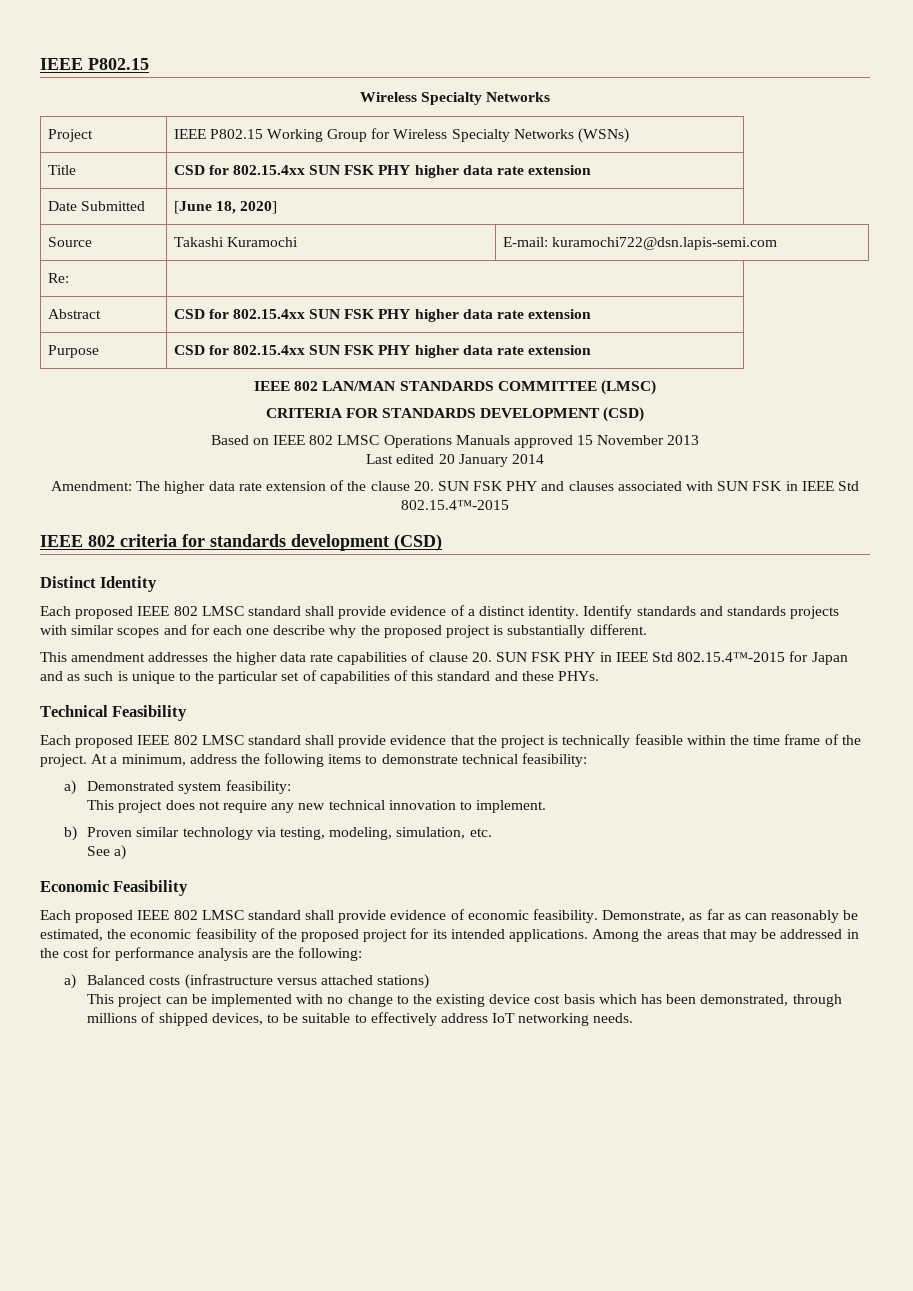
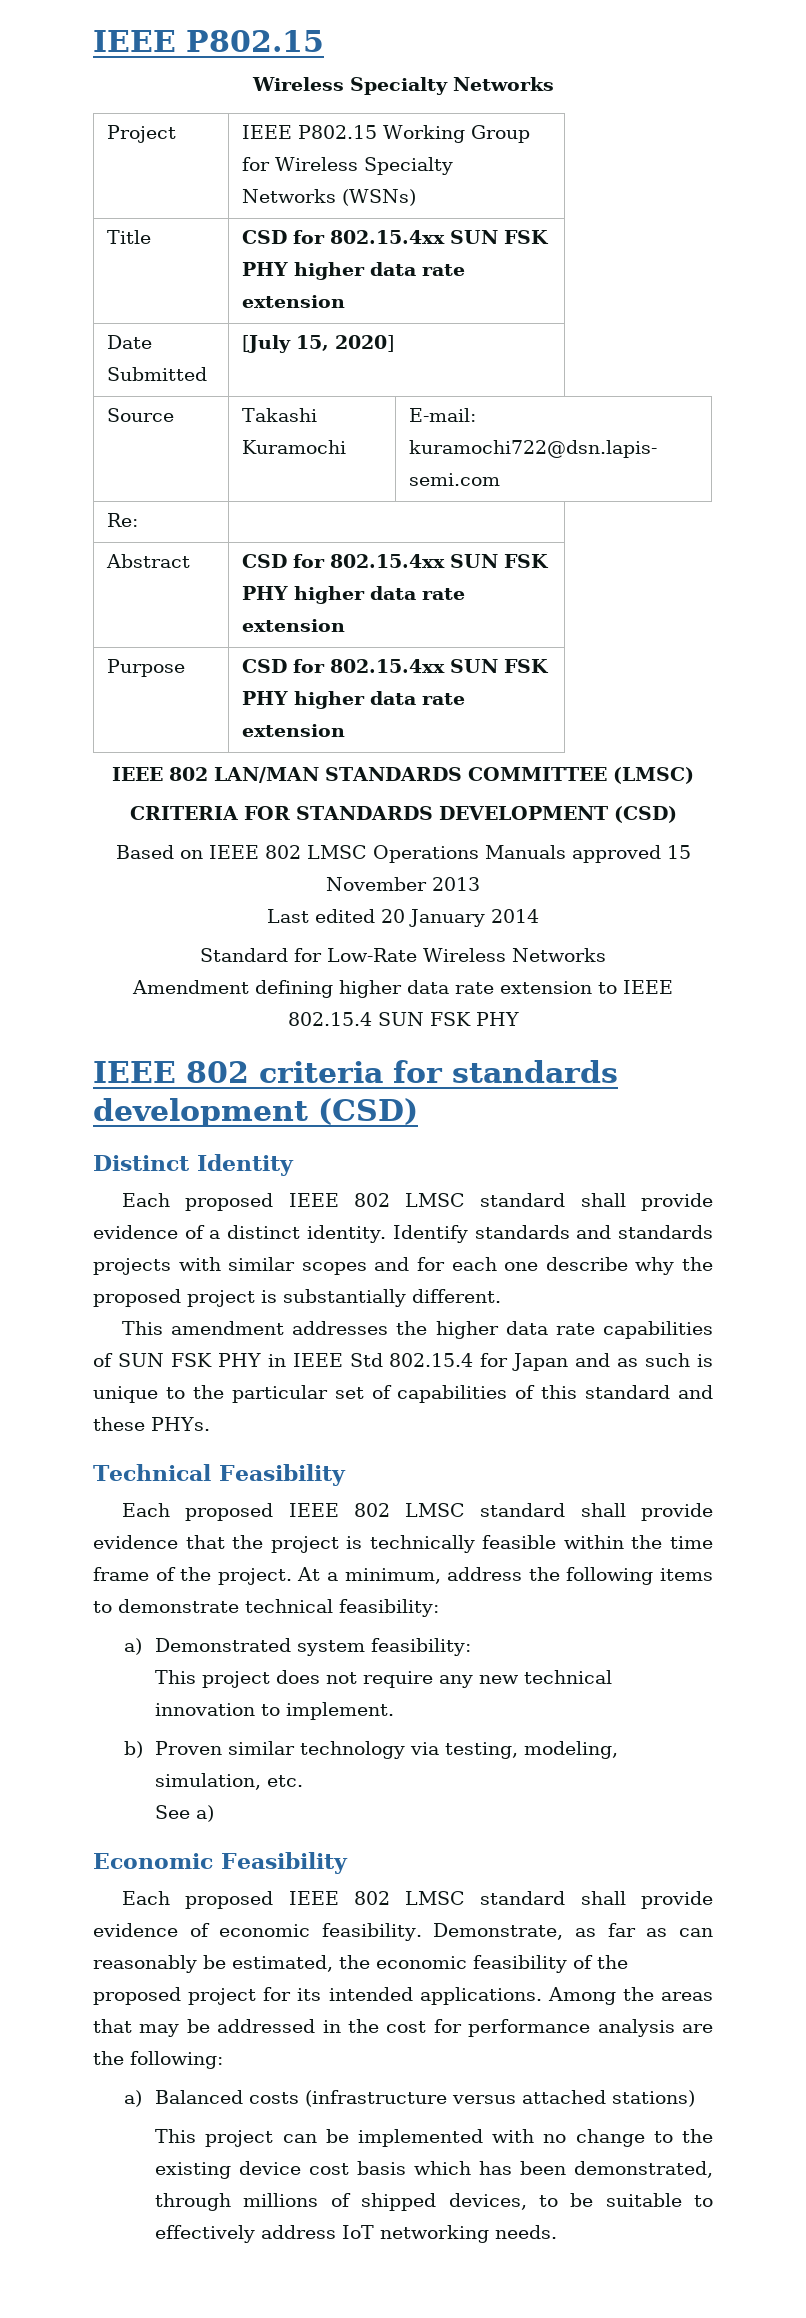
- Date Submitted | [June 18, 2020]
+ Date Submitted | [July 15, 2020]
- Amendment: The higher data rate extension of the clause 20. SUN FSK PHY and clauses associated with SUN FSK in IEEE Std 802.15.4™-2015
+ Standard for Low-Rate Wireless Networks
+ Amendment defining higher data rate extension to IEEE 802.15.4 SUN FSK PHY
- This amendment addresses the higher data rate capabilities of clause 20. SUN FSK PHY in IEEE Std 802.15.4™-2015 for Japan and as such is unique to the particular set of capabilities of this standard and these PHYs.
+ This amendment addresses the higher data rate capabilities of SUN FSK PHY in IEEE Std 802.15.4 for Japan and as such is unique to the particular set of capabilities of this standard and these PHYs.

